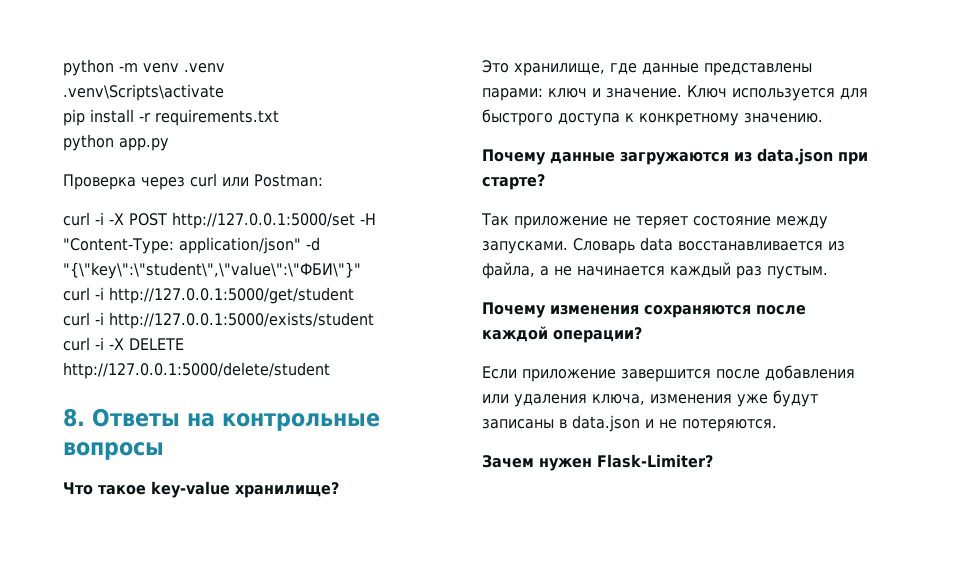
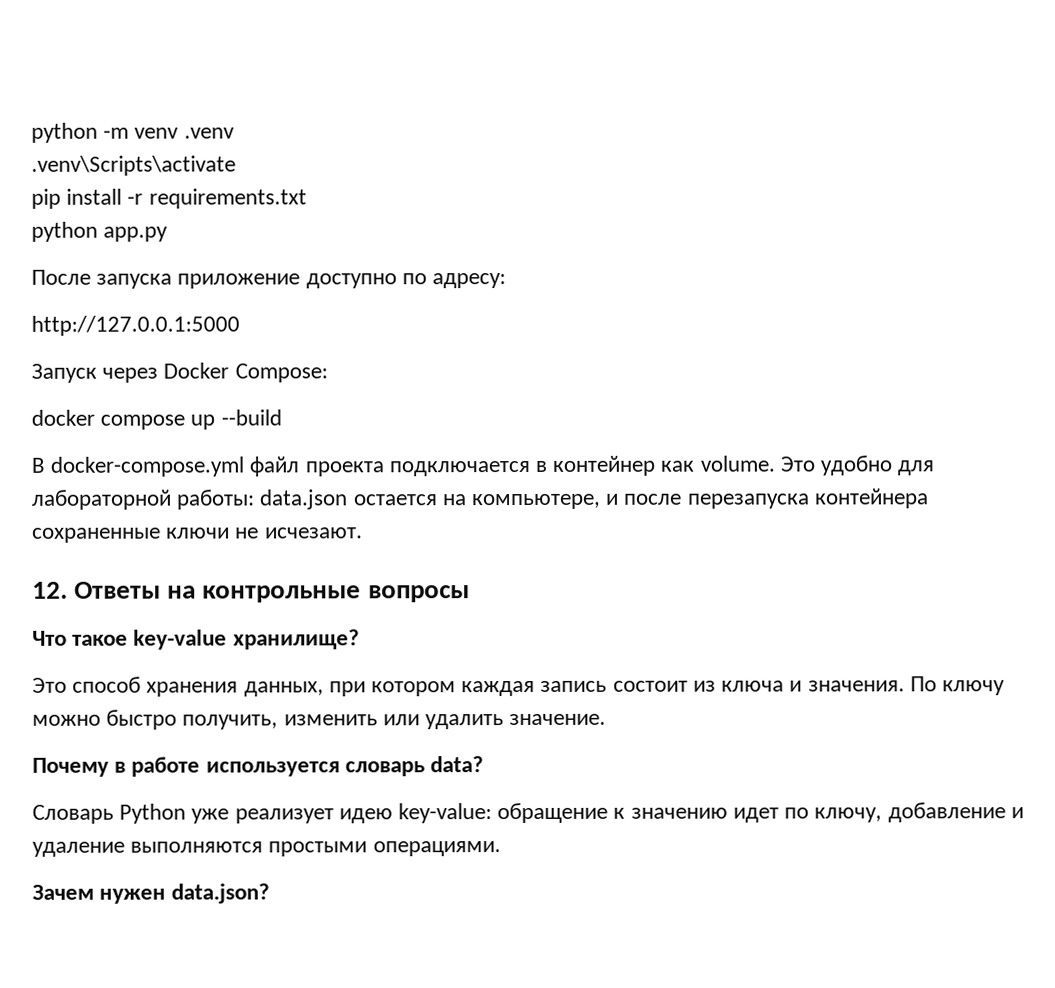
- Проверка через curl или Postman:
- curl -i -X POST http://127.0.0.1:5000/set -H "Content-Type: application/json" -d "{\"key\":\"student\",\"value\":\"ФБИ\"}"
- curl -i http://127.0.0.1:5000/get/student
- curl -i http://127.0.0.1:5000/exists/student
- curl -i -X DELETE http://127.0.0.1:5000/delete/student
- 8. Ответы на контрольные вопросы
+ После запуска приложение доступно по адресу:
+ http://127.0.0.1:5000
+ Запуск через Docker Compose:
+ docker compose up --build
+ В docker-compose.yml файл проекта подключается в контейнер как volume. Это удобно для лабораторной работы: data.json остается на компьютере, и после перезапуска контейнера сохраненные ключи не исчезают.
+ 12. Ответы на контрольные вопросы
- Это хранилище, где данные представлены парами: ключ и значение. Ключ используется для быстрого доступа к конкретному значению.
- Почему данные загружаются из data.json при старте?
- Так приложение не теряет состояние между запусками. Словарь data восстанавливается из файла, а не начинается каждый раз пустым.
- Почему изменения сохраняются после каждой операции?
- Если приложение завершится после добавления или удаления ключа, изменения уже будут записаны в data.json и не потеряются.
+ Это способ хранения данных, при котором каждая запись состоит из ключа и значения. По ключу можно быстро получить, изменить или удалить значение.
+ Почему в работе используется словарь data?
+ Словарь Python уже реализует идею key-value: обращение к значению идет по ключу, добавление и удаление выполняются простыми операциями.
- Зачем нужен Flask-Limiter?
+ Зачем нужен data.json?

